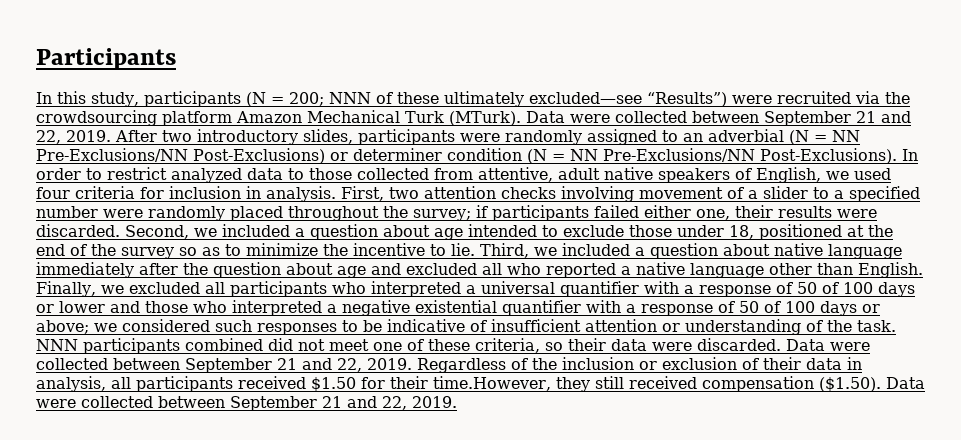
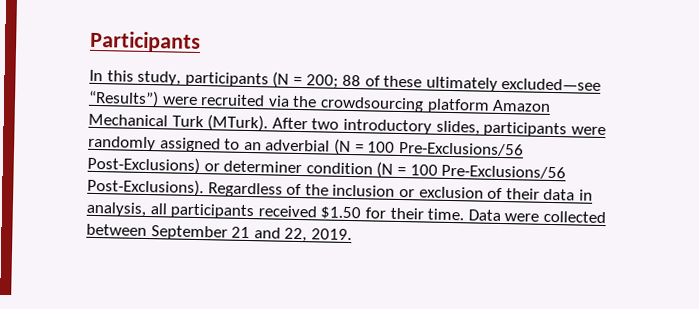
- In this study, participants (N = 200; NNN of these ultimately excluded—see “Results”) were recruited via the crowdsourcing platform Amazon Mechanical Turk (MTurk). Data were collected between September 21 and 22, 2019.
+ In this study, participants (N = 200; 88 of these ultimately excluded—see “Results”) were recruited via the crowdsourcing platform Amazon Mechanical Turk (MTurk).
- After two introductory slides, participants were randomly assigned to an adverbial (N = NN Pre-Exclusions/NN Post-Exclusions) or determiner condition (N = NN Pre-Exclusions/NN Post-Exclusions). In order to restrict analyzed data to those collected from attentive, adult native speakers of English, we used four criteria for inclusion in analysis. First, two attention checks involving movement of a slider to a specified number were randomly placed throughout the survey; if participants failed either one, their results were discarded. Second, we included a question about age intended to exclude those under 18, positioned at the end of the survey so as to minimize the incentive to lie. Third, we included a question about native language immediately after the question about age and excluded all who reported a native language other than English. Finally, we excluded all participants who interpreted a universal quantifier with a response of 50 of 100 days or lower and those who interpreted a negative existential quantifier with a response of 50 of 100 days or above; we considered such responses to be indicative of insufficient attention or understanding of the task. NNN participants combined did not meet one of these criteria, so their data were discarded. Data were collected between September 21 and 22, 2019.
+ After two introductory slides, participants were randomly assigned to an adverbial (N = 100 Pre-Exclusions/56 Post-Exclusions) or determiner condition (N = 100 Pre-Exclusions/56 Post-Exclusions).
- Regardless of the inclusion or exclusion of their data in analysis, all participants received $1.50 for their time.However, they still received compensation ($1.50). Data were collected between September 21 and 22, 2019.
+ Regardless of the inclusion or exclusion of their data in analysis, all participants received $1.50 for their time. Data were collected between September 21 and 22, 2019.

